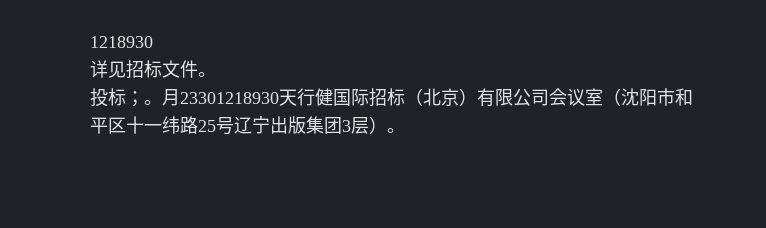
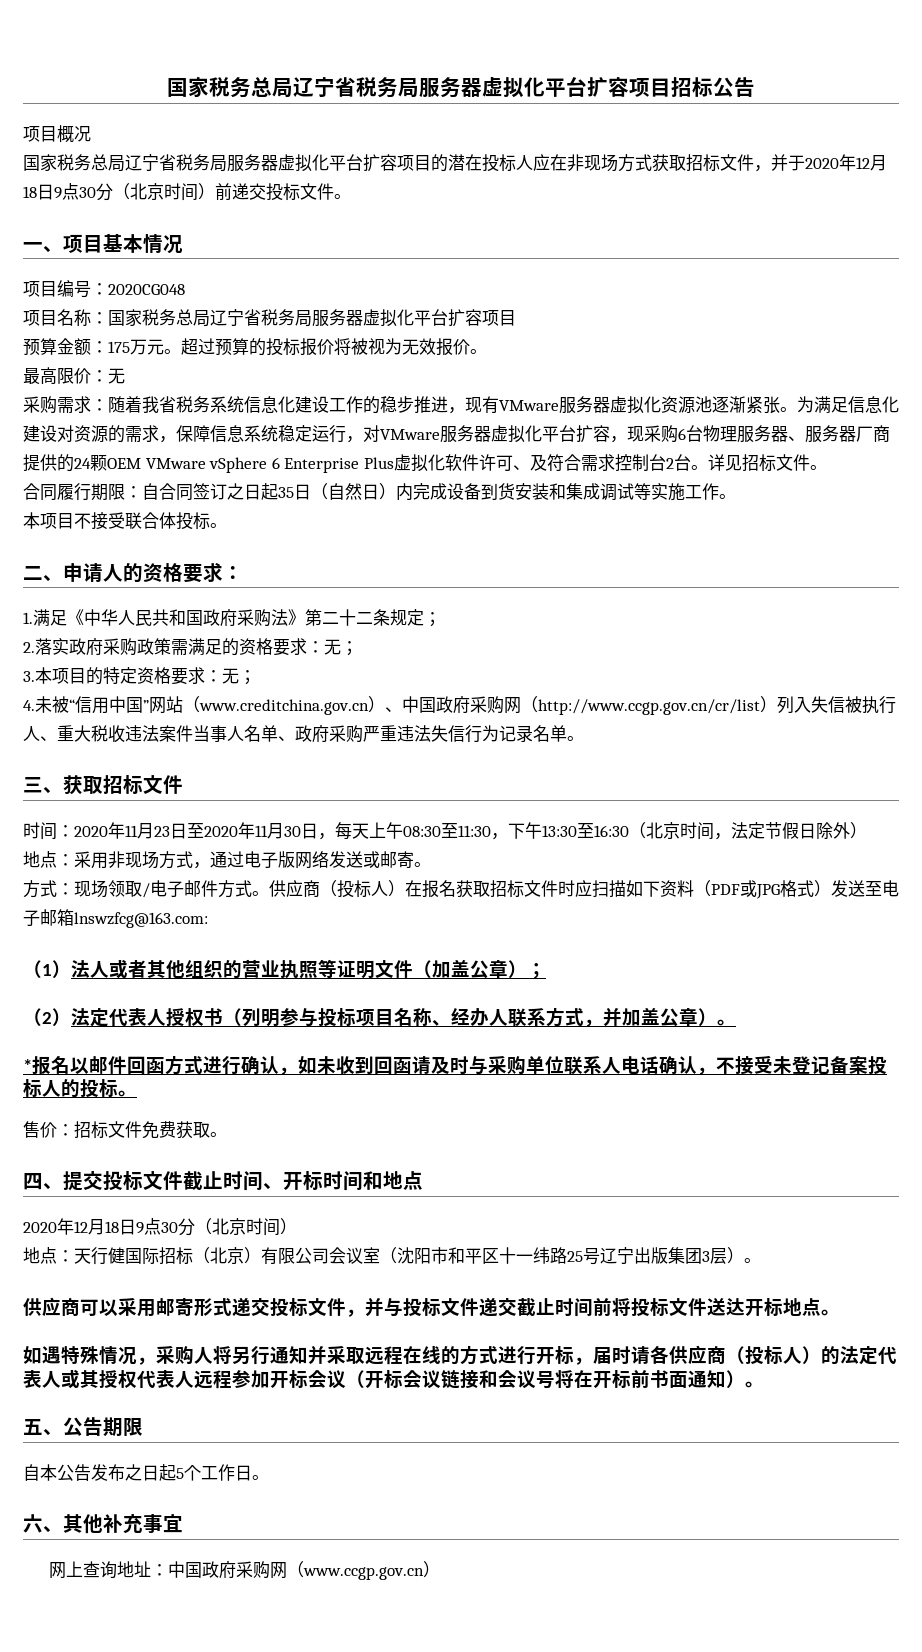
- 1218930
- 详见招标文件。
- 投标；。月23301218930天行健国际招标（北京）有限公司会议室（沈阳市和平区十一纬路25号辽宁出版集团3层）。
+ 国家税务总局辽宁省税务局服务器虚拟化平台扩容项目招标公告
+ 项目概况
+ 国家税务总局辽宁省税务局服务器虚拟化平台扩容项目的潜在投标人应在非现场方式获取招标文件，并于2020年12月18日9点30分（北京时间）前递交投标文件。
+ 一、项目基本情况
+ 项目编号：2020CG048
+ 项目名称：国家税务总局辽宁省税务局服务器虚拟化平台扩容项目
+ 预算金额：175万元。超过预算的投标报价将被视为无效报价。
+ 最高限价：无
+ 采购需求：随着我省税务系统信息化建设工作的稳步推进，现有VMware服务器虚拟化资源池逐渐紧张。为满足信息化建设对资源的需求，保障信息系统稳定运行，对VMware服务器虚拟化平台扩容，现采购6台物理服务器、服务器厂商提供的24颗OEM VMware vSphere 6 Enterprise Plus虚拟化软件许可、及符合需求控制台2台。详见招标文件。
+ 合同履行期限：自合同签订之日起35日（自然日）内完成设备到货安装和集成调试等实施工作。
+ 本项目不接受联合体投标。
+ 二、申请人的资格要求：
+ 1.满足《中华人民共和国政府采购法》第二十二条规定；
+ 2.落实政府采购政策需满足的资格要求：无；
+ 3.本项目的特定资格要求：无；
+ 4.未被“信用中国”网站（www.creditchina.gov.cn）、中国政府采购网（http://www.ccgp.gov.cn/cr/list）列入失信被执行人、重大税收违法案件当事人名单、政府采购严重违法失信行为记录名单。
+ 三、获取招标文件
+ 时间：2020年11月23日至2020年11月30日，每天上午08:30至11:30，下午13:30至16:30（北京时间，法定节假日除外）
+ 地点：采用非现场方式，通过电子版网络发送或邮寄。
+ 方式：现场领取/电子邮件方式。供应商（投标人）在报名获取招标文件时应扫描如下资料（PDF或JPG格式）发送至电子邮箱lnswzfcg@163.com:
+ （1）法人或者其他组织的营业执照等证明文件（加盖公章）；
+ （2）法定代表人授权书（列明参与投标项目名称、经办人联系方式，并加盖公章）。
+ *报名以邮件回函方式进行确认，如未收到回函请及时与采购单位联系人电话确认，不接受未登记备案投标人的投标。
+ 售价：招标文件免费获取。
+ 四、提交投标文件截止时间、开标时间和地点
+ 2020年12月18日9点30分（北京时间）
+ 地点：天行健国际招标（北京）有限公司会议室（沈阳市和平区十一纬路25号辽宁出版集团3层）。
+ 供应商可以采用邮寄形式递交投标文件，并与投标文件递交截止时间前将投标文件送达开标地点。
+ 如遇特殊情况，采购人将另行通知并采取远程在线的方式进行开标，届时请各供应商（投标人）的法定代表人或其授权代表人远程参加开标会议（开标会议链接和会议号将在开标前书面通知）。
+ 五、公告期限
+ 自本公告发布之日起5个工作日。
+ 六、其他补充事宜
+ 网上查询地址：中国政府采购网（www.ccgp.gov.cn）

